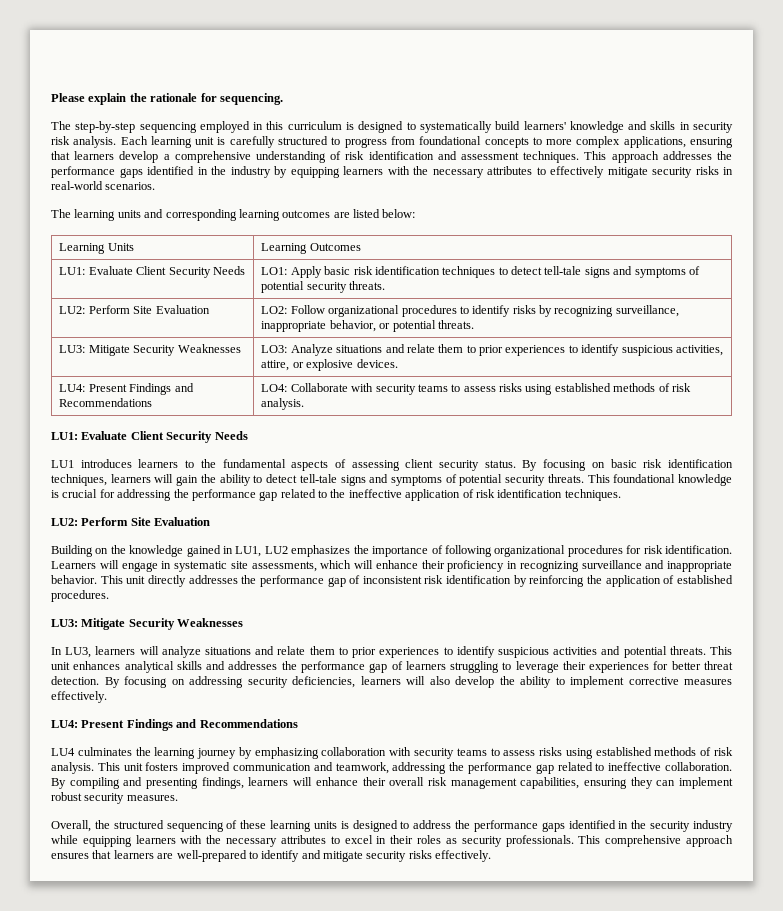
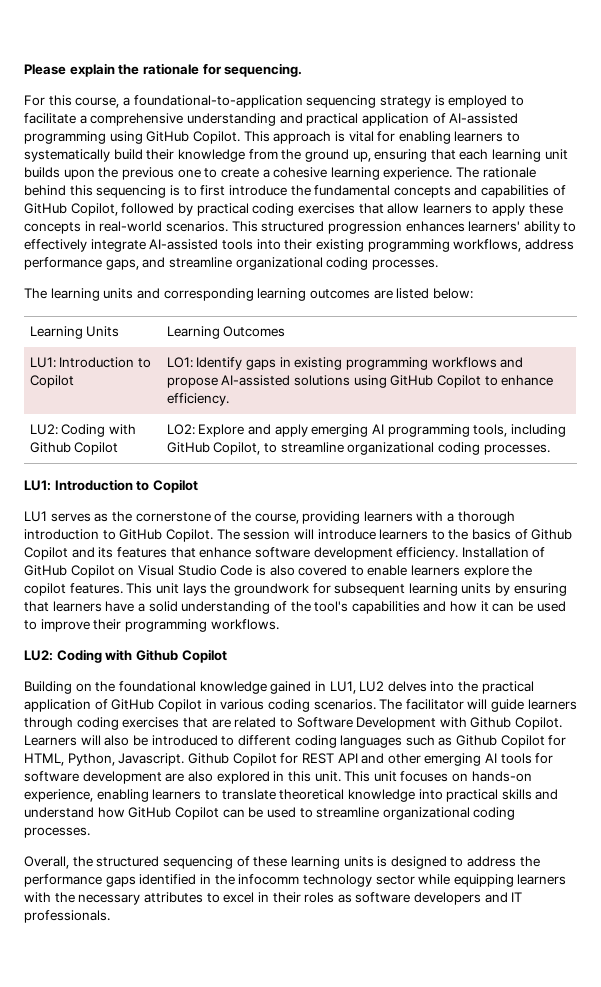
- The step-by-step sequencing employed in this curriculum is designed to systematically build learners' knowledge and skills in security risk analysis. Each learning unit is carefully structured to progress from foundational concepts to more complex applications, ensuring that learners develop a comprehensive understanding of risk identification and assessment techniques. This approach addresses the performance gaps identified in the industry by equipping learners with the necessary attributes to effectively mitigate security risks in real-world scenarios.
+ For this course, a foundational-to-application sequencing strategy is employed to facilitate a comprehensive understanding and practical application of AI-assisted programming using GitHub Copilot. This approach is vital for enabling learners to systematically build their knowledge from the ground up, ensuring that each learning unit builds upon the previous one to create a cohesive learning experience. The rationale behind this sequencing is to first introduce the fundamental concepts and capabilities of GitHub Copilot, followed by practical coding exercises that allow learners to apply these concepts in real-world scenarios. This structured progression enhances learners' ability to effectively integrate AI-assisted tools into their existing programming workflows, address performance gaps, and streamline organizational coding processes.
- LU1: Evaluate Client Security Needs | LO1: Apply basic risk identification techniques to detect tell-tale signs and symptoms of potential security threats.
- LU2: Perform Site Evaluation | LO2: Follow organizational procedures to identify risks by recognizing surveillance, inappropriate behavior, or potential threats.
- LU3: Mitigate Security Weaknesses | LO3: Analyze situations and relate them to prior experiences to identify suspicious activities, attire, or explosive devices.
- LU4: Present Findings and Recommendations | LO4: Collaborate with security teams to assess risks using established methods of risk analysis.
- LU1: Evaluate Client Security Needs
- LU1 introduces learners to the fundamental aspects of assessing client security status. By focusing on basic risk identification techniques, learners will gain the ability to detect tell-tale signs and symptoms of potential security threats. This foundational knowledge is crucial for addressing the performance gap related to the ineffective application of risk identification techniques.
- LU2: Perform Site Evaluation
+ LU1: Introduction to Copilot | LO1: Identify gaps in existing programming workflows and propose AI-assisted solutions using GitHub Copilot to enhance efficiency.
+ LU2: Coding with Github Copilot | LO2: Explore and apply emerging AI programming tools, including GitHub Copilot, to streamline organizational coding processes.
+ LU1: Introduction to Copilot
+ LU1 serves as the cornerstone of the course, providing learners with a thorough introduction to GitHub Copilot. The session will introduce learners to the basics of Github Copilot and its features that enhance software development efficiency. Installation of GitHub Copilot on Visual Studio Code is also covered to enable learners explore the copilot features. This unit lays the groundwork for subsequent learning units by ensuring that learners have a solid understanding of the tool's capabilities and how it can be used to improve their programming workflows.
+ LU2: Coding with Github Copilot
- Building on the knowledge gained in LU1, LU2 emphasizes the importance of following organizational procedures for risk identification. Learners will engage in systematic site assessments, which will enhance their proficiency in recognizing surveillance and inappropriate behavior. This unit directly addresses the performance gap of inconsistent risk identification by reinforcing the application of established procedures.
- LU3: Mitigate Security Weaknesses
- In LU3, learners will analyze situations and relate them to prior experiences to identify suspicious activities and potential threats. This unit enhances analytical skills and addresses the performance gap of learners struggling to leverage their experiences for better threat detection. By focusing on addressing security deficiencies, learners will also develop the ability to implement corrective measures effectively.
- LU4: Present Findings and Recommendations
- LU4 culminates the learning journey by emphasizing collaboration with security teams to assess risks using established methods of risk analysis. This unit fosters improved communication and teamwork, addressing the performance gap related to ineffective collaboration. By compiling and presenting findings, learners will enhance their overall risk management capabilities, ensuring they can implement robust security measures.
+ Building on the foundational knowledge gained in LU1, LU2 delves into the practical application of GitHub Copilot in various coding scenarios. The facilitator will guide learners through coding exercises that are related to Software Development with Github Copilot. Learners will also be introduced to different coding languages such as Github Copilot for HTML, Python, Javascript. Github Copilot for REST API and other emerging AI tools for software development are also explored in this unit. This unit focuses on hands-on experience, enabling learners to translate theoretical knowledge into practical skills and understand how GitHub Copilot can be used to streamline organizational coding processes.
- Overall, the structured sequencing of these learning units is designed to address the performance gaps identified in the security industry while equipping learners with the necessary attributes to excel in their roles as security professionals. This comprehensive approach ensures that learners are well-prepared to identify and mitigate security risks effectively.
+ Overall, the structured sequencing of these learning units is designed to address the performance gaps identified in the infocomm technology sector while equipping learners with the necessary attributes to excel in their roles as software developers and IT professionals.

